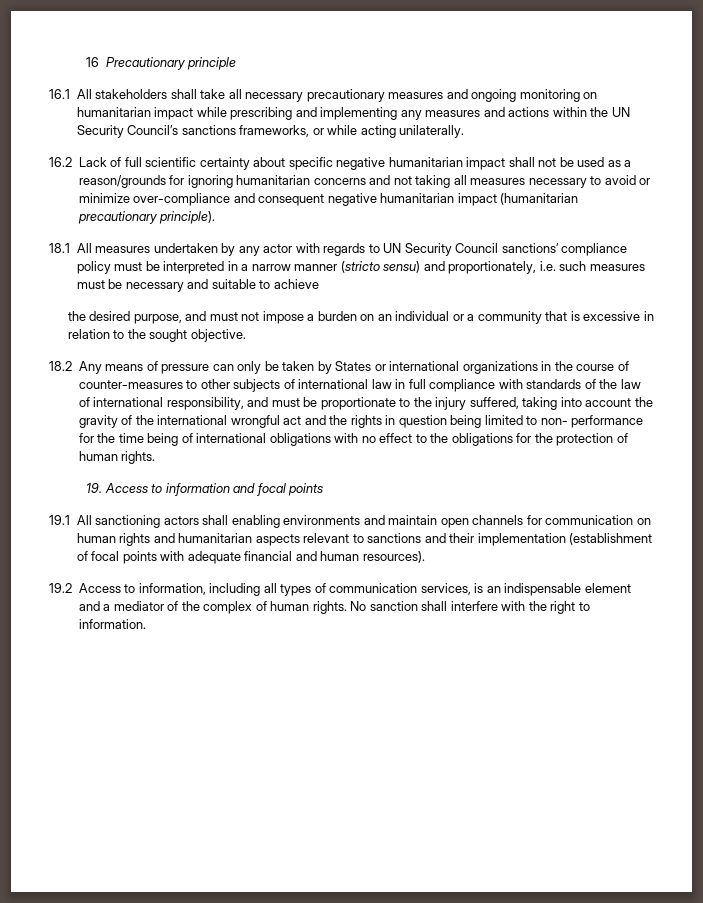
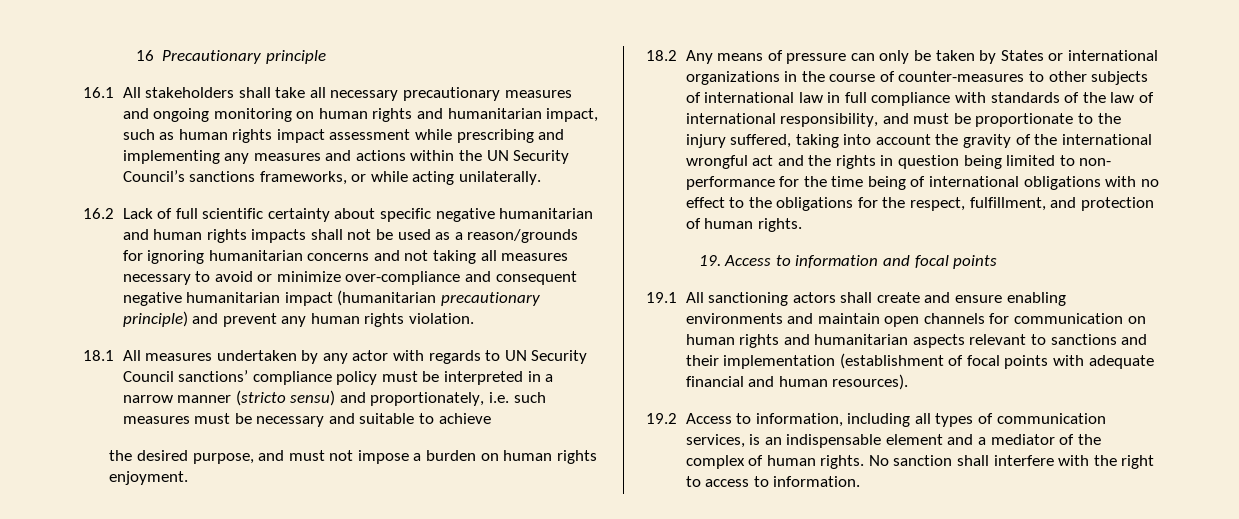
- 16.1 All stakeholders shall take all necessary precautionary measures and ongoing monitoring on humanitarian impact while prescribing and implementing any measures and actions within the UN Security Council’s sanctions frameworks, or while acting unilaterally.
+ 16.1 All stakeholders shall take all necessary precautionary measures and ongoing monitoring on human rights and humanitarian impact, such as human rights impact assessment while prescribing and implementing any measures and actions within the UN Security Council’s sanctions frameworks, or while acting unilaterally.
- 16.2 Lack of full scientific certainty about specific negative humanitarian impact shall not be used as a reason/grounds for ignoring humanitarian concerns and not taking all measures necessary to avoid or minimize over-compliance and consequent negative humanitarian impact (humanitarian precautionary principle).
+ 16.2 Lack of full scientific certainty about specific negative humanitarian and human rights impacts shall not be used as a reason/grounds for ignoring humanitarian concerns and not taking all measures necessary to avoid or minimize over-compliance and consequent negative humanitarian impact (humanitarian precautionary principle) and prevent any human rights violation.
- the desired purpose, and must not impose a burden on an individual or a community that is excessive in relation to the sought objective.
+ the desired purpose, and must not impose a burden on human rights enjoyment.
- 18.2 Any means of pressure can only be taken by States or international organizations in the course of counter-measures to other subjects of international law in full compliance with standards of the law of international responsibility, and must be proportionate to the injury suffered, taking into account the gravity of the international wrongful act and the rights in question being limited to non- performance for the time being of international obligations with no effect to the obligations for the protection of human rights.
+ 18.2 Any means of pressure can only be taken by States or international organizations in the course of counter-measures to other subjects of international law in full compliance with standards of the law of international responsibility, and must be proportionate to the injury suffered, taking into account the gravity of the international wrongful act and the rights in question being limited to non- performance for the time being of international obligations with no effect to the obligations for the respect, fulfillment, and protection of human rights.
- 19.1 All sanctioning actors shall enabling environments and maintain open channels for communication on human rights and humanitarian aspects relevant to sanctions and their implementation (establishment of focal points with adequate financial and human resources).
+ 19.1 All sanctioning actors shall create and ensure enabling environments and maintain open channels for communication on human rights and humanitarian aspects relevant to sanctions and their implementation (establishment of focal points with adequate financial and human resources).
- No sanction shall interfere with the right to information.
+ No sanction shall interfere with the right to access to information.

